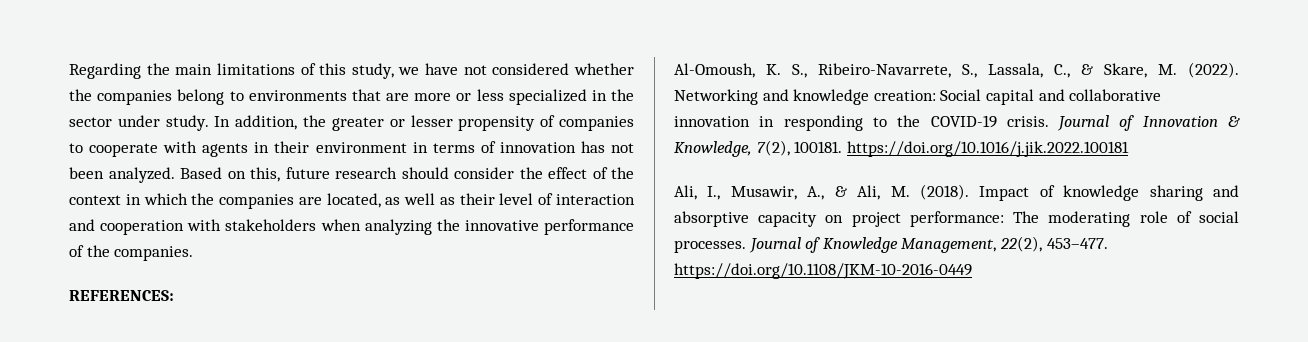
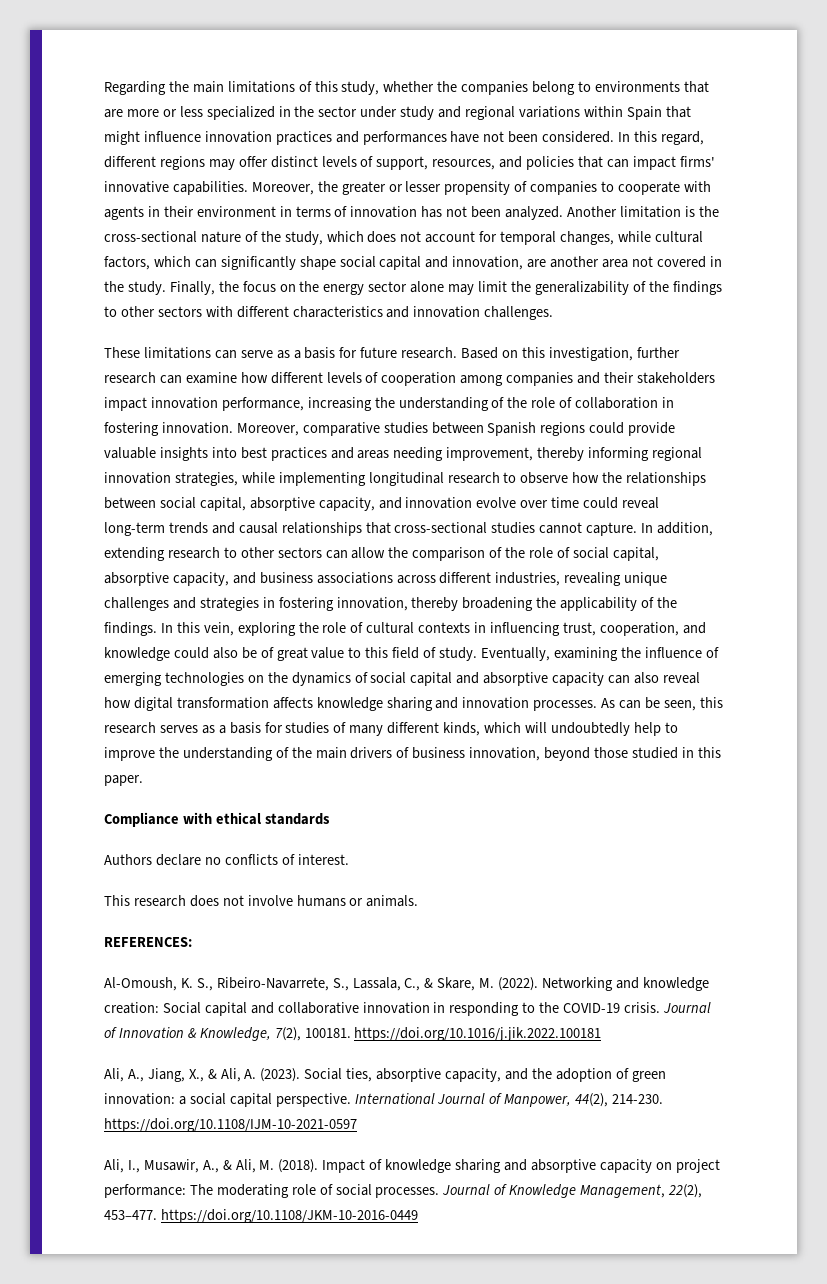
- Regarding the main limitations of this study, we have not considered whether the companies belong to environments that are more or less specialized in the sector under study. In addition, the greater or lesser propensity of companies to cooperate with agents in their environment in terms of innovation has not been analyzed.
+ Regarding the main limitations of this study, whether the companies belong to environments that are more or less specialized in the sector under study and regional variations within Spain that might influence innovation practices and performances have not been considered. In this regard, different regions may offer distinct levels of support, resources, and policies that can impact firms' innovative capabilities. Moreover, the greater or lesser propensity of companies to cooperate with agents in their environment in terms of innovation has not been analyzed.
- Based on this, future research should consider the effect of the context in which the companies are located, as well as their level of interaction and cooperation with stakeholders when analyzing the innovative performance of the companies.
+ Another limitation is the cross-sectional nature of the study, which does not account for temporal changes, while cultural factors, which can significantly shape social capital and innovation, are another area not covered in the study. Finally, the focus on the energy sector alone may limit the generalizability of the findings to other sectors with different characteristics and innovation challenges.
+ These limitations can serve as a basis for future research. Based on this investigation, further research can examine how different levels of cooperation among companies and their stakeholders impact innovation performance, increasing the understanding of the role of collaboration in fostering innovation. Moreover, comparative studies between Spanish regions could provide valuable insights into best practices and areas needing improvement, thereby informing regional innovation strategies, while implementing longitudinal research to observe how the relationships between social capital, absorptive capacity, and innovation evolve over time could reveal long-term trends and causal relationships that cross-sectional studies cannot capture. In addition, extending research to other sectors can allow the comparison of the role of social capital, absorptive capacity, and business associations across different industries, revealing unique challenges and strategies in fostering innovation, thereby broadening the applicability of the findings. In this vein, exploring the role of cultural contexts in influencing trust, cooperation, and knowledge could also be of great value to this field of study. Eventually, examining the influence of emerging technologies on the dynamics of social capital and absorptive capacity can also reveal how digital transformation affects knowledge sharing and innovation processes. As can be seen, this research serves as a basis for studies of many different kinds, which will undoubtedly help to improve the understanding of the main drivers of business innovation, beyond those studied in this paper.
+ Compliance with ethical standards
+ Authors declare no conflicts of interest.
+ This research does not involve humans or animals.
+ Ali, A., Jiang, X., & Ali, A. (2023). Social ties, absorptive capacity, and the adoption of green innovation: a social capital perspective. International Journal of Manpower, 44(2), 214-230. https://doi.org/10.1108/IJM-10-2021-0597

